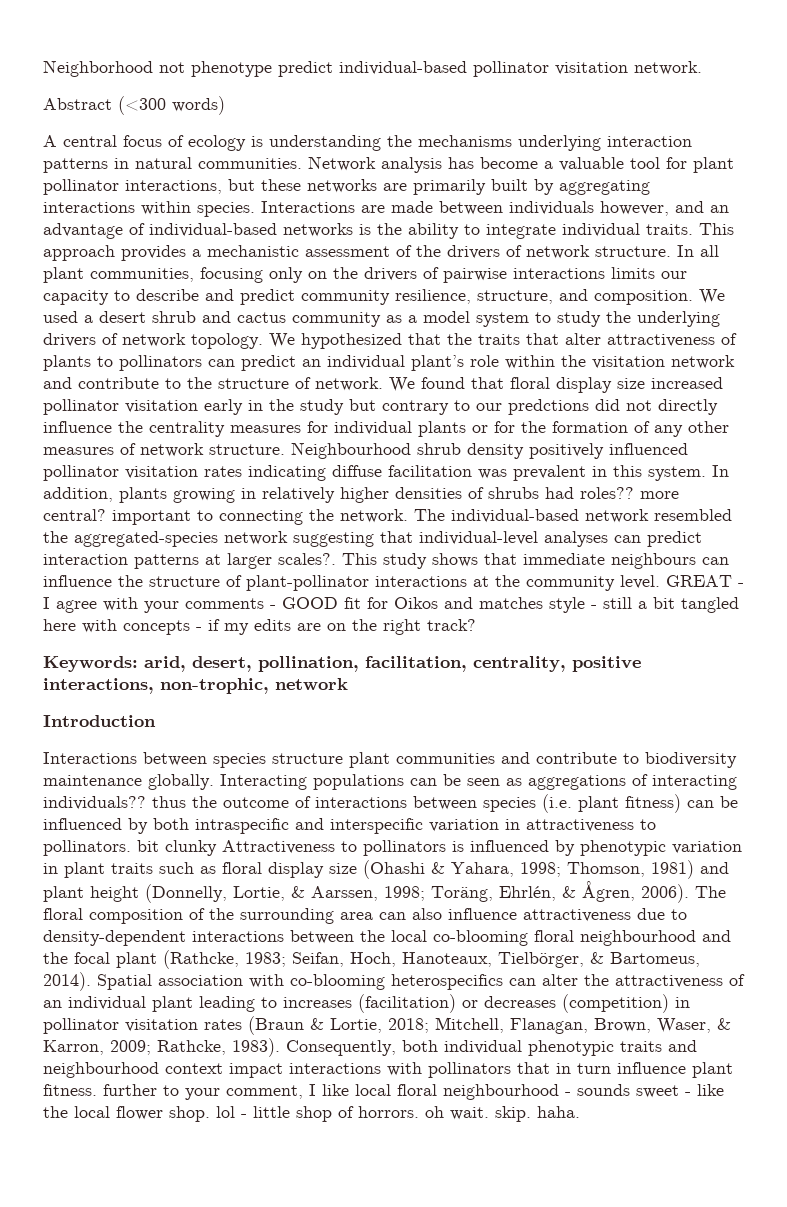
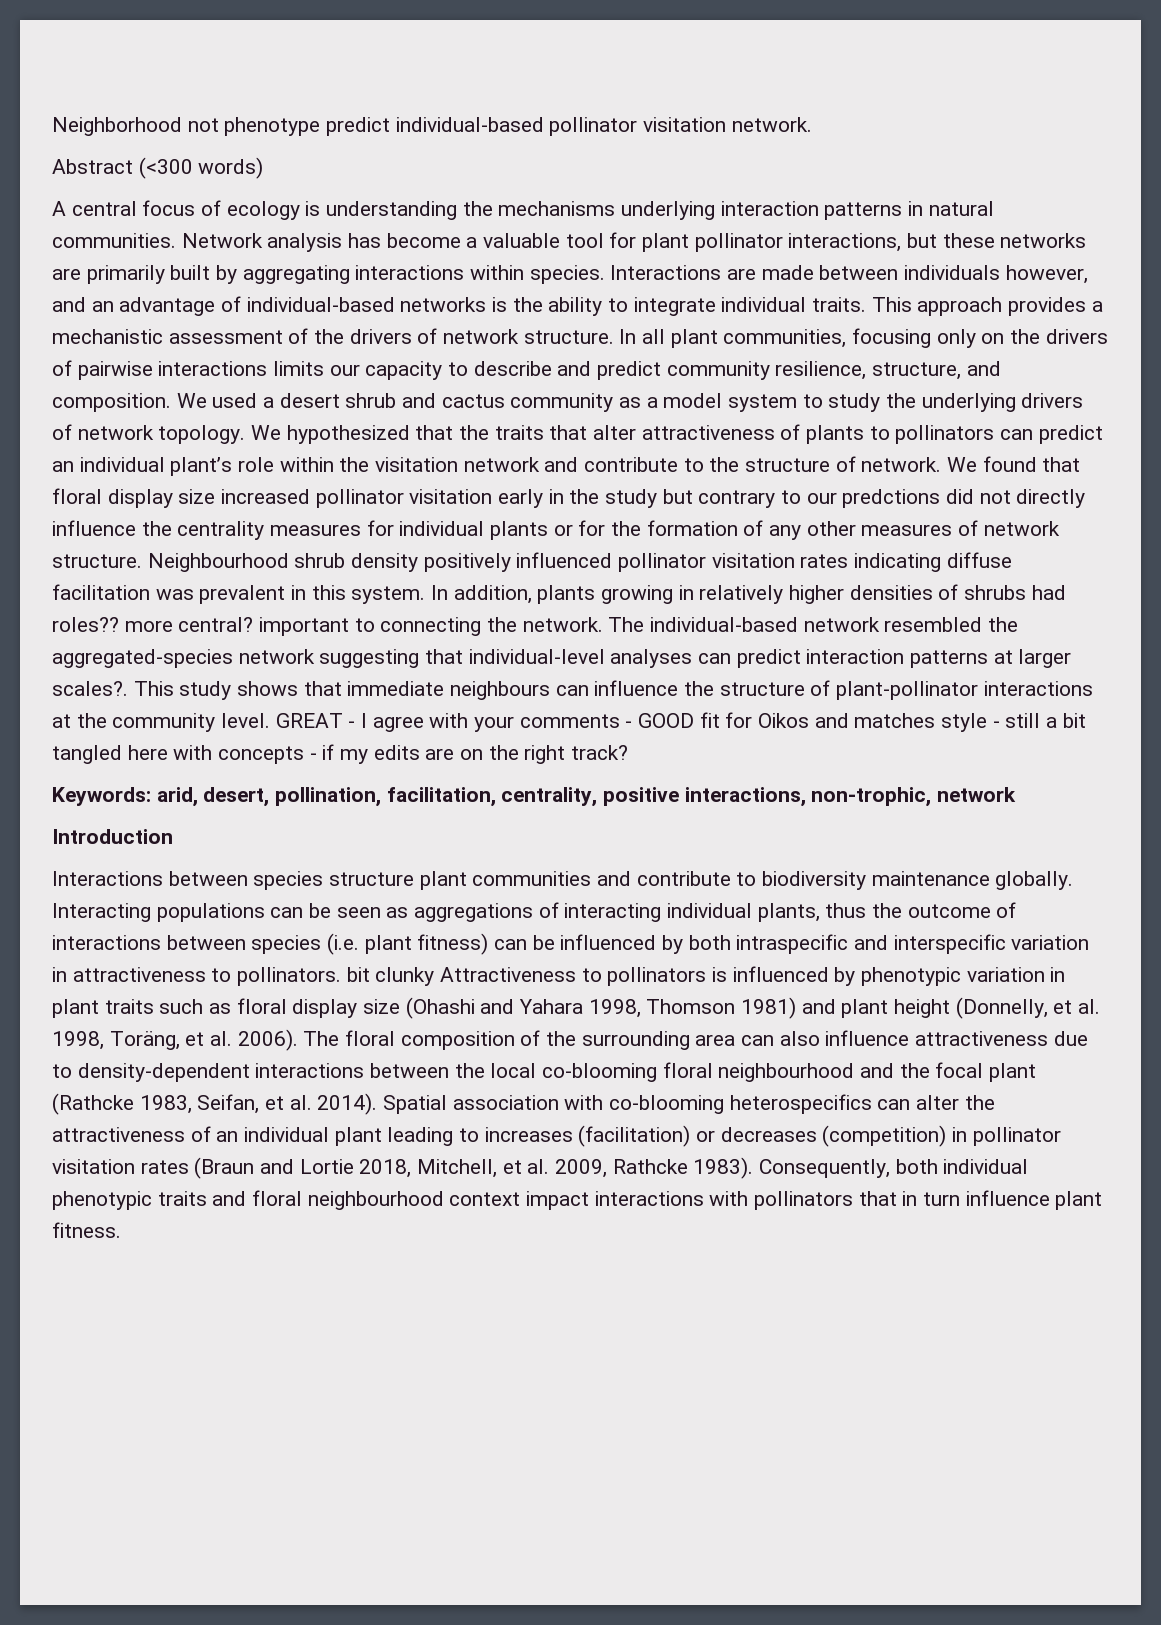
- Interacting populations can be seen as aggregations of interacting individuals?? thus the outcome of interactions between species (i.e. plant fitness) can be influenced by both intraspecific and interspecific variation in attractiveness to pollinators. bit clunky Attractiveness to pollinators is influenced by phenotypic variation in plant traits such as floral display size (Ohashi & Yahara, 1998; Thomson, 1981) and plant height (Donnelly, Lortie, & Aarssen, 1998; Toräng, Ehrlén, & Ågren, 2006).
+ Interacting populations can be seen as aggregations of interacting individual plants, thus the outcome of interactions between species (i.e. plant fitness) can be influenced by both intraspecific and interspecific variation in attractiveness to pollinators. bit clunky Attractiveness to pollinators is influenced by phenotypic variation in plant traits such as floral display size (Ohashi and Yahara 1998, Thomson 1981) and plant height (Donnelly, et al. 1998, Toräng, et al. 2006).
- The floral composition of the surrounding area can also influence attractiveness due to density-dependent interactions between the local co-blooming floral neighbourhood and the focal plant (Rathcke, 1983; Seifan, Hoch, Hanoteaux, Tielbörger, & Bartomeus, 2014).
+ The floral composition of the surrounding area can also influence attractiveness due to density-dependent interactions between the local co-blooming floral neighbourhood and the focal plant (Rathcke 1983, Seifan, et al. 2014).
- Spatial association with co-blooming heterospecifics can alter the attractiveness of an individual plant leading to increases (facilitation) or decreases (competition) in pollinator visitation rates (Braun & Lortie, 2018; Mitchell, Flanagan, Brown, Waser, & Karron, 2009; Rathcke, 1983).
+ Spatial association with co-blooming heterospecifics can alter the attractiveness of an individual plant leading to increases (facilitation) or decreases (competition) in pollinator visitation rates (Braun and Lortie 2018, Mitchell, et al. 2009, Rathcke 1983).
- Consequently, both individual phenotypic traits and neighbourhood context impact interactions with pollinators that in turn influence plant fitness. further to your comment, I like local floral neighbourhood - sounds sweet - like the local flower shop. lol - little shop of horrors. oh wait. skip. haha.
+ Consequently, both individual phenotypic traits and floral neighbourhood context impact interactions with pollinators that in turn influence plant fitness.

